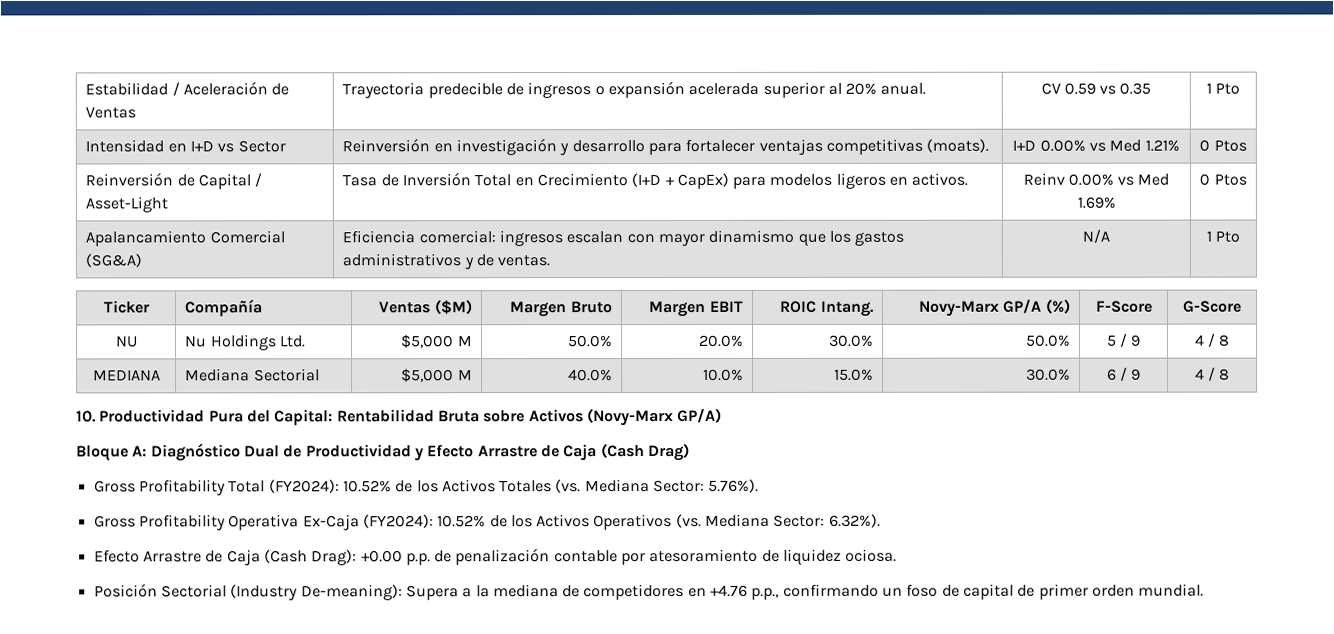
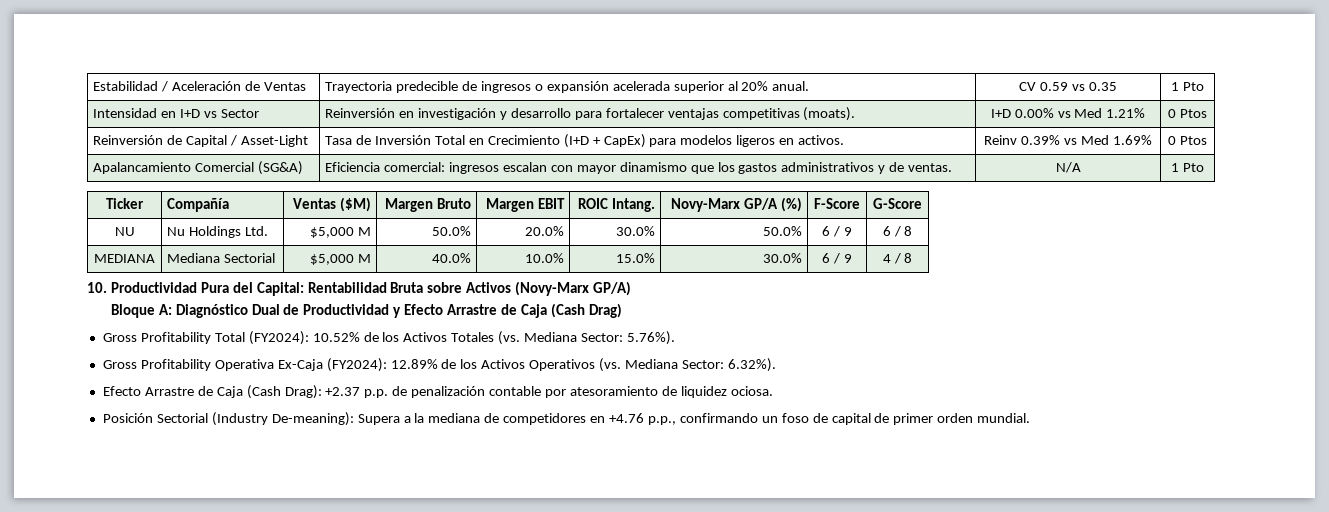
- Reinversión de Capital / Asset-Light | Tasa de Inversión Total en Crecimiento (I+D + CapEx) para modelos ligeros en activos. | Reinv 0.00% vs Med 1.69% | 0 Ptos
+ Reinversión de Capital / Asset-Light | Tasa de Inversión Total en Crecimiento (I+D + CapEx) para modelos ligeros en activos. | Reinv 0.39% vs Med 1.69% | 0 Ptos
- NU | Nu Holdings Ltd. | $5,000 M | 50.0% | 20.0% | 30.0% | 50.0% | 5 / 9 | 4 / 8
+ NU | Nu Holdings Ltd. | $5,000 M | 50.0% | 20.0% | 30.0% | 50.0% | 6 / 9 | 6 / 8
- Gross Profitability Operativa Ex-Caja (FY2024): 10.52% de los Activos Operativos (vs. Mediana Sector: 6.32%).
+ Gross Profitability Operativa Ex-Caja (FY2024): 12.89% de los Activos Operativos (vs. Mediana Sector: 6.32%).
- Efecto Arrastre de Caja (Cash Drag): +0.00 p.p. de penalización contable por atesoramiento de liquidez ociosa.
+ Efecto Arrastre de Caja (Cash Drag): +2.37 p.p. de penalización contable por atesoramiento de liquidez ociosa.

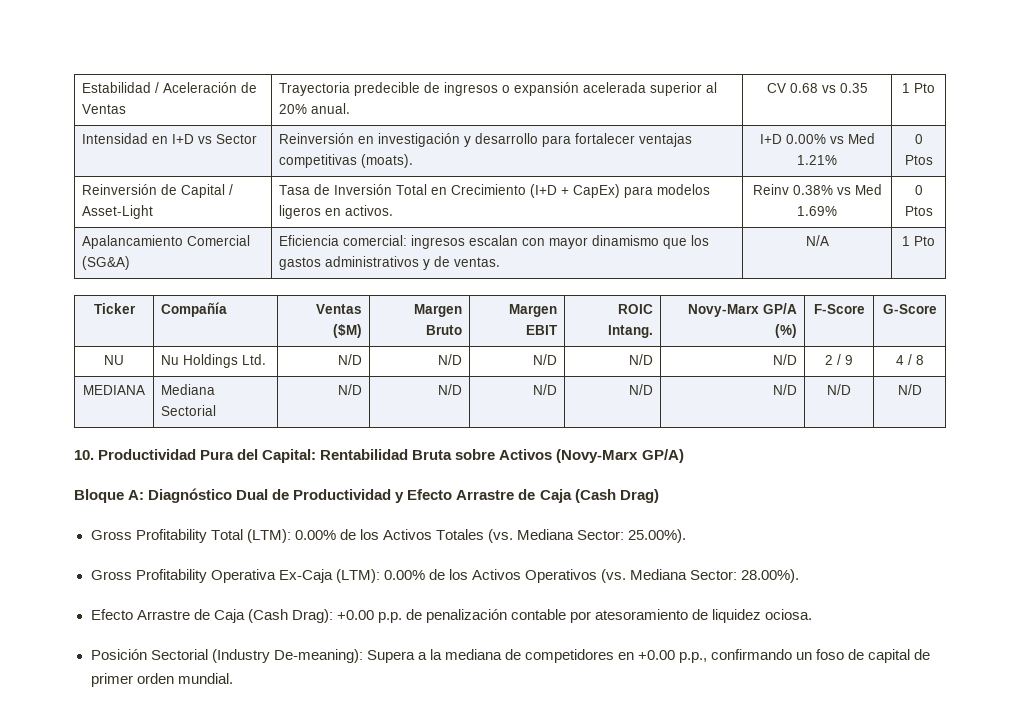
- Estabilidad / Aceleración de Ventas | Trayectoria predecible de ingresos o expansión acelerada superior al 20% anual. | CV 0.59 vs 0.35 | 1 Pto
+ Estabilidad / Aceleración de Ventas | Trayectoria predecible de ingresos o expansión acelerada superior al 20% anual. | CV 0.68 vs 0.35 | 1 Pto
- Reinversión de Capital / Asset-Light | Tasa de Inversión Total en Crecimiento (I+D + CapEx) para modelos ligeros en activos. | Reinv 0.39% vs Med 1.69% | 0 Ptos
+ Reinversión de Capital / Asset-Light | Tasa de Inversión Total en Crecimiento (I+D + CapEx) para modelos ligeros en activos. | Reinv 0.38% vs Med 1.69% | 0 Ptos
- NU | Nu Holdings Ltd. | $5,000 M | 50.0% | 20.0% | 30.0% | 50.0% | 6 / 9 | 6 / 8
+ NU | Nu Holdings Ltd. | N/D | N/D | N/D | N/D | N/D | 2 / 9 | 4 / 8
- MEDIANA | Mediana Sectorial | $5,000 M | 40.0% | 10.0% | 15.0% | 30.0% | 6 / 9 | 4 / 8
+ MEDIANA | Mediana Sectorial | N/D | N/D | N/D | N/D | N/D | N/D | N/D
- Gross Profitability Total (FY2024): 10.52% de los Activos Totales (vs. Mediana Sector: 5.76%).
+ Gross Profitability Total (LTM): 0.00% de los Activos Totales (vs. Mediana Sector: 25.00%).
- Gross Profitability Operativa Ex-Caja (FY2024): 12.89% de los Activos Operativos (vs. Mediana Sector: 6.32%).
+ Gross Profitability Operativa Ex-Caja (LTM): 0.00% de los Activos Operativos (vs. Mediana Sector: 28.00%).
- Efecto Arrastre de Caja (Cash Drag): +2.37 p.p. de penalización contable por atesoramiento de liquidez ociosa.
+ Efecto Arrastre de Caja (Cash Drag): +0.00 p.p. de penalización contable por atesoramiento de liquidez ociosa.
- Posición Sectorial (Industry De-meaning): Supera a la mediana de competidores en +4.76 p.p., confirmando un foso de capital de primer orden mundial.
+ Posición Sectorial (Industry De-meaning): Supera a la mediana de competidores en +0.00 p.p., confirmando un foso de capital de primer orden mundial.

